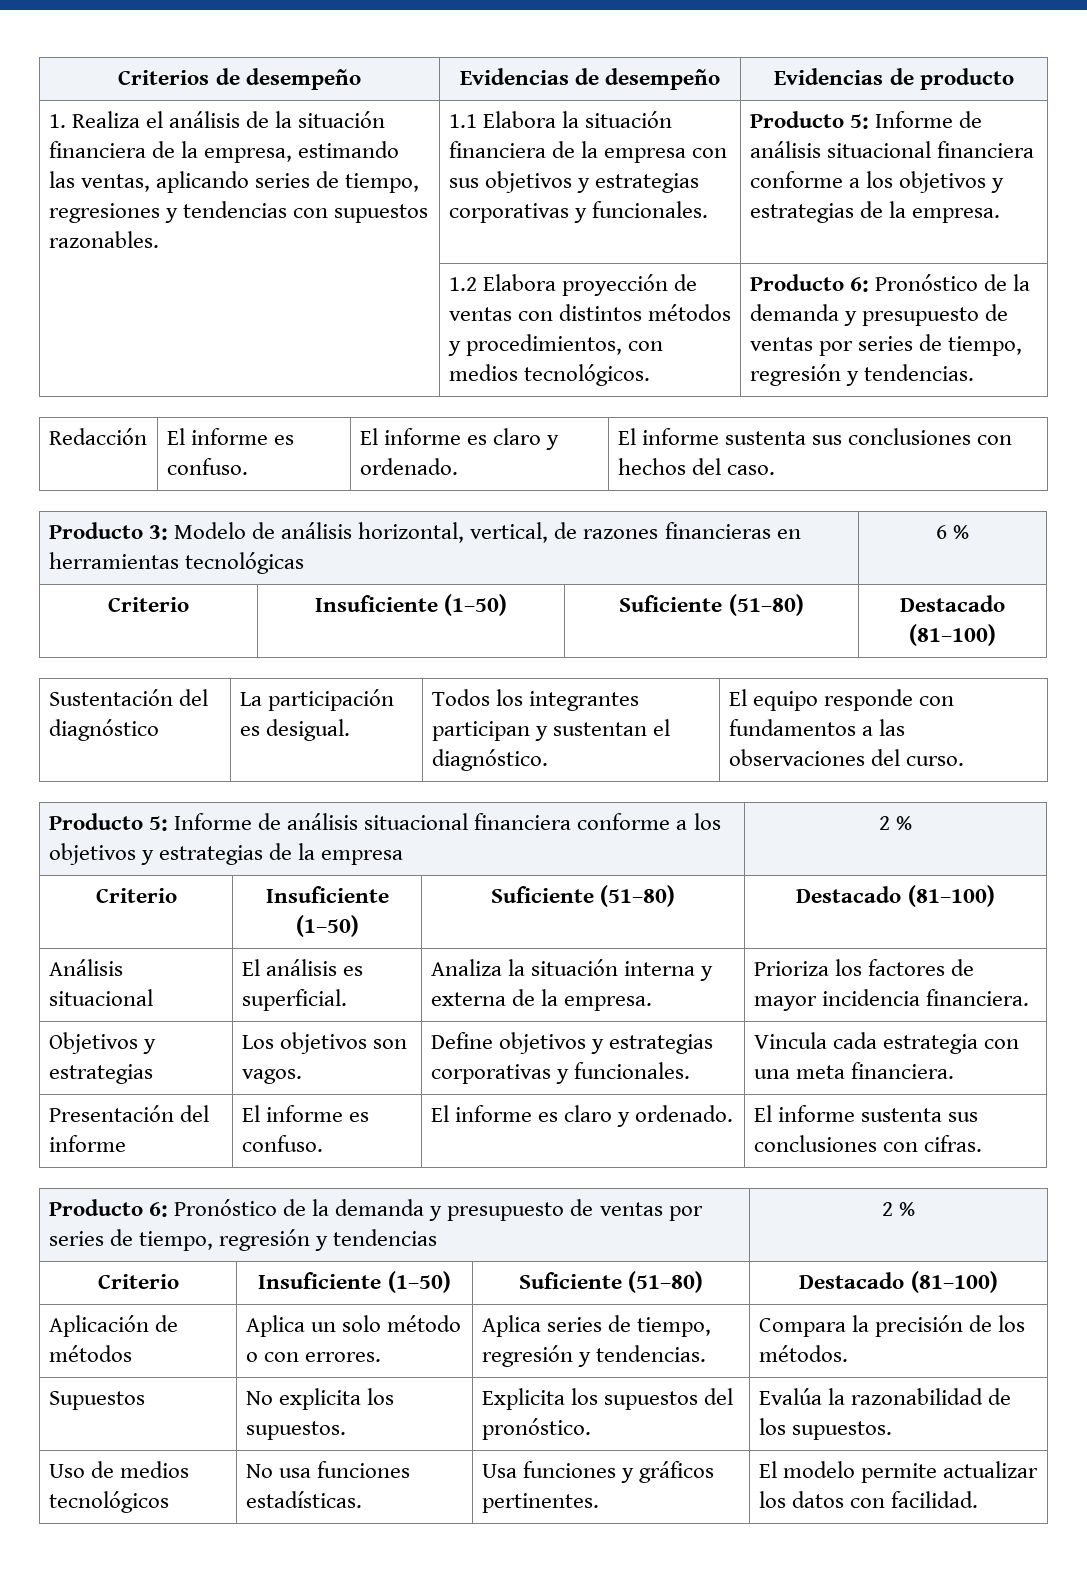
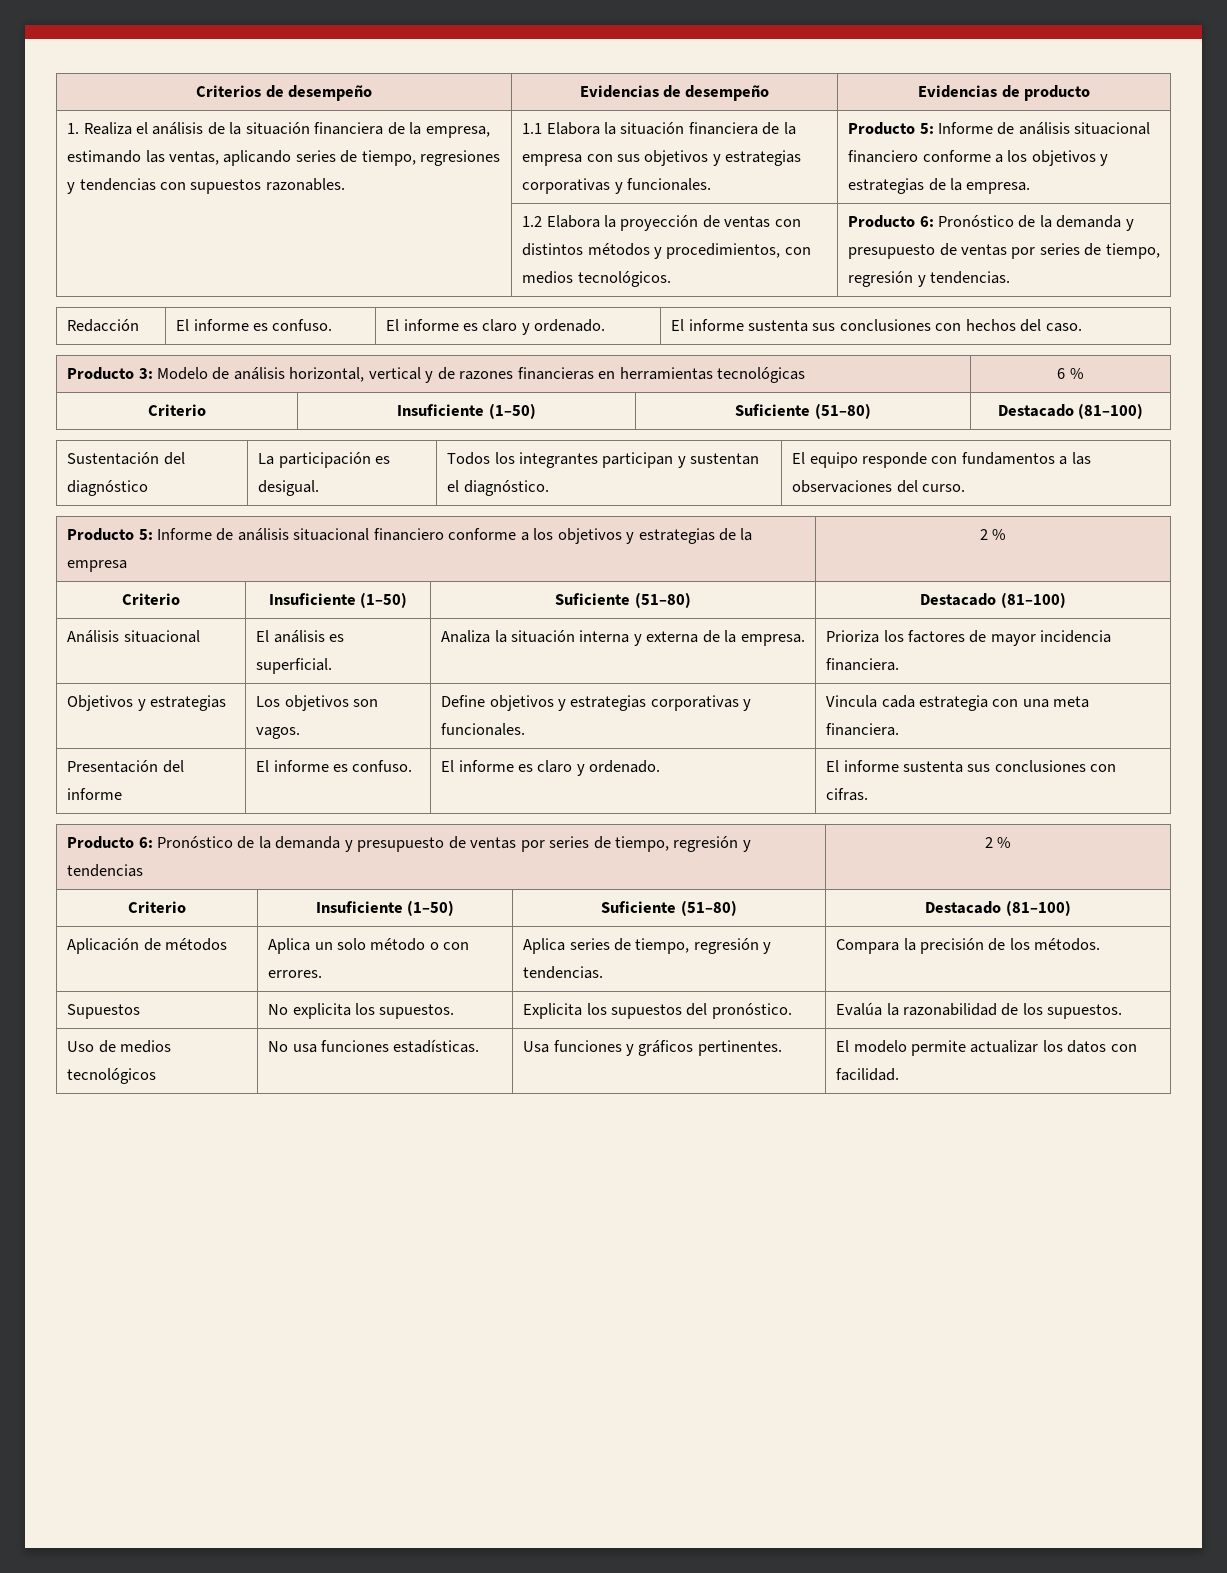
- Producto 5: Informe de análisis situacional financiera conforme a los objetivos y estrategias de la empresa.
+ Producto 5: Informe de análisis situacional financiero conforme a los objetivos y estrategias de la empresa.
- | 1.2 Elabora proyección de ventas con distintos métodos y procedimientos, con medios tecnológicos. | Producto 6: Pronóstico de la demanda y presupuesto de ventas por series de tiempo, regresión y tendencias.
+ | 1.2 Elabora la proyección de ventas con distintos métodos y procedimientos, con medios tecnológicos. | Producto 6: Pronóstico de la demanda y presupuesto de ventas por series de tiempo, regresión y tendencias.
- Producto 3: Modelo de análisis horizontal, vertical, de razones financieras en herramientas tecnológicas | 6 %
+ Producto 3: Modelo de análisis horizontal, vertical y de razones financieras en herramientas tecnológicas | 6 %
- Producto 5: Informe de análisis situacional financiera conforme a los objetivos y estrategias de la empresa | 2 %
+ Producto 5: Informe de análisis situacional financiero conforme a los objetivos y estrategias de la empresa | 2 %

